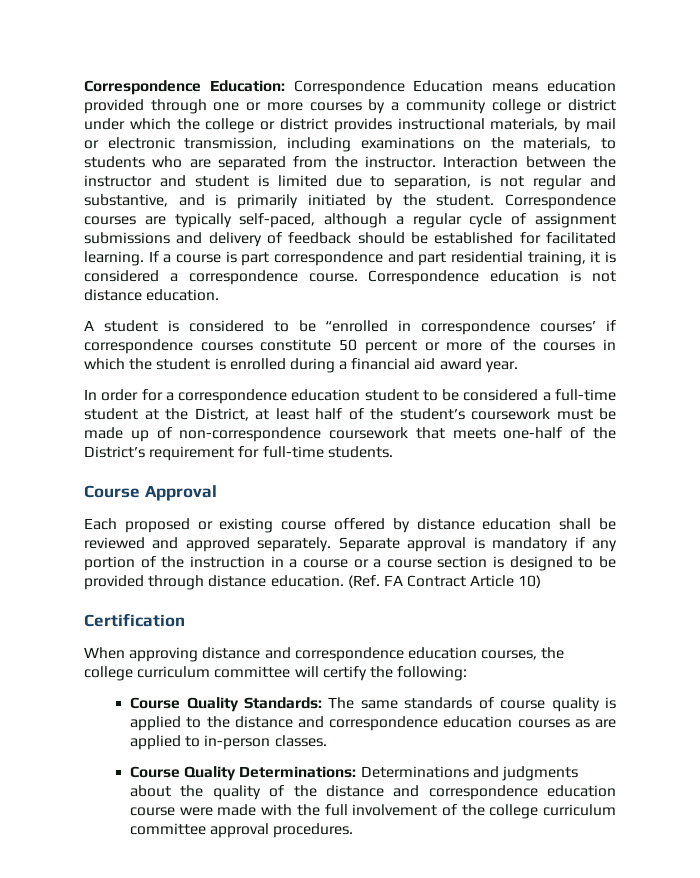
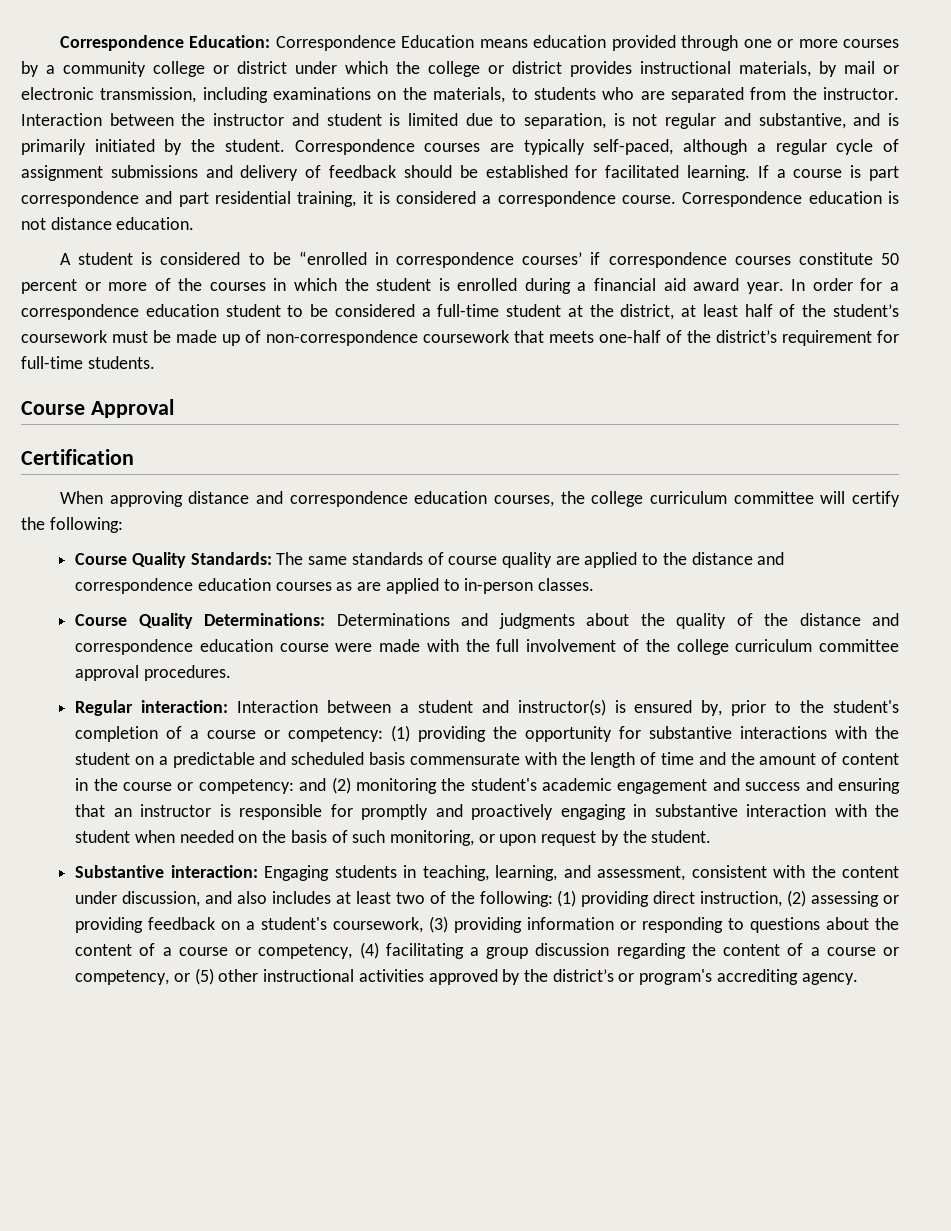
- A student is considered to be “enrolled in correspondence courses’ if correspondence courses constitute 50 percent or more of the courses in which the student is enrolled during a financial aid award year.
- In order for a correspondence education student to be considered a full-time student at the District, at least half of the student’s coursework must be made up of non-correspondence coursework that meets one-half of the District’s requirement for full-time students.
+ A student is considered to be “enrolled in correspondence courses’ if correspondence courses constitute 50 percent or more of the courses in which the student is enrolled during a financial aid award year. In order for a correspondence education student to be considered a full-time student at the district, at least half of the student’s coursework must be made up of non-correspondence coursework that meets one-half of the district’s requirement for full-time students.
- Each proposed or existing course offered by distance education shall be reviewed and approved separately. Separate approval is mandatory if any portion of the instruction in a course or a course section is designed to be provided through distance education. (Ref. FA Contract Article 10)
- Course Quality Standards: The same standards of course quality is applied to the distance and correspondence education courses as are applied to in-person classes.
+ Course Quality Standards: The same standards of course quality are applied to the distance and correspondence education courses as are applied to in-person classes.
+ Regular interaction: Interaction between a student and instructor(s) is ensured by, prior to the student's completion of a course or competency: (1) providing the opportunity for substantive interactions with the student on a predictable and scheduled basis commensurate with the length of time and the amount of content in the course or competency: and (2) monitoring the student's academic engagement and success and ensuring that an instructor is responsible for promptly and proactively engaging in substantive interaction with the student when needed on the basis of such monitoring, or upon request by the student.
+ Substantive interaction: Engaging students in teaching, learning, and assessment, consistent with the content under discussion, and also includes at least two of the following: (1) providing direct instruction, (2) assessing or providing feedback on a student's coursework, (3) providing information or responding to questions about the content of a course or competency, (4) facilitating a group discussion regarding the content of a course or competency, or (5) other instructional activities approved by the district’s or program's accrediting agency.

